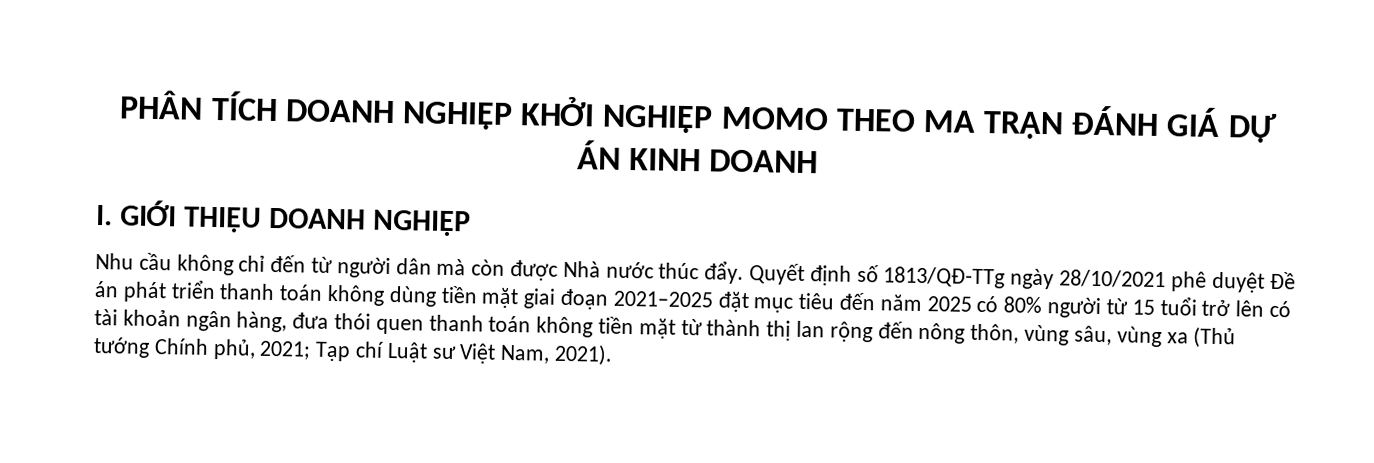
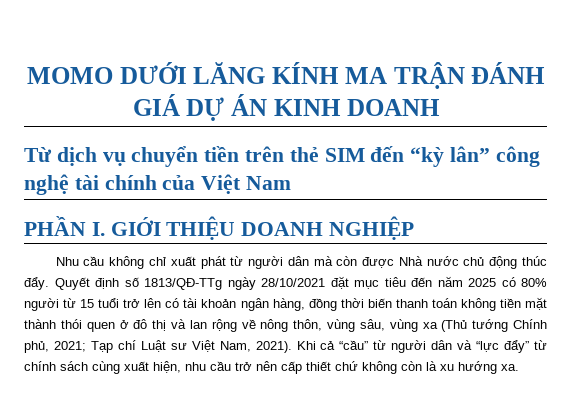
- PHÂN TÍCH DOANH NGHIỆP KHỞI NGHIỆP MOMO THEO MA TRẬN ĐÁNH GIÁ DỰ ÁN KINH DOANH
+ MOMO DƯỚI LĂNG KÍNH MA TRẬN ĐÁNH GIÁ DỰ ÁN KINH DOANH
- I. GIỚI THIỆU DOANH NGHIỆP
+ Từ dịch vụ chuyển tiền trên thẻ SIM đến “kỳ lân” công nghệ tài chính của Việt Nam
+ PHẦN I. GIỚI THIỆU DOANH NGHIỆP
- Nhu cầu không chỉ đến từ người dân mà còn được Nhà nước thúc đẩy.
+ Nhu cầu không chỉ xuất phát từ người dân mà còn được Nhà nước chủ động thúc đẩy.
- Quyết định số 1813/QĐ-TTg ngày 28/10/2021 phê duyệt Đề án phát triển thanh toán không dùng tiền mặt giai đoạn 2021–2025 đặt mục tiêu đến năm 2025 có 80% người từ 15 tuổi trở lên có tài khoản ngân hàng, đưa thói quen thanh toán không tiền mặt từ thành thị lan rộng đến nông thôn, vùng sâu, vùng xa (Thủ tướng Chính phủ, 2021; Tạp chí Luật sư Việt Nam, 2021).
+ Quyết định số 1813/QĐ-TTg ngày 28/10/2021 đặt mục tiêu đến năm 2025 có 80% người từ 15 tuổi trở lên có tài khoản ngân hàng, đồng thời biến thanh toán không tiền mặt thành thói quen ở đô thị và lan rộng về nông thôn, vùng sâu, vùng xa (Thủ tướng Chính phủ, 2021; Tạp chí Luật sư Việt Nam, 2021).
+ Khi cả “cầu” từ người dân và “lực đẩy” từ chính sách cùng xuất hiện, nhu cầu trở nên cấp thiết chứ không còn là xu hướng xa.

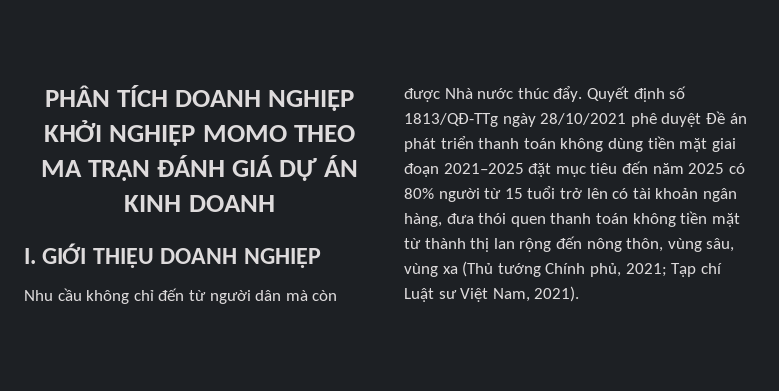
- MOMO DƯỚI LĂNG KÍNH MA TRẬN ĐÁNH GIÁ DỰ ÁN KINH DOANH
+ PHÂN TÍCH DOANH NGHIỆP KHỞI NGHIỆP MOMO THEO MA TRẬN ĐÁNH GIÁ DỰ ÁN KINH DOANH
- Từ dịch vụ chuyển tiền trên thẻ SIM đến “kỳ lân” công nghệ tài chính của Việt Nam
- PHẦN I. GIỚI THIỆU DOANH NGHIỆP
+ I. GIỚI THIỆU DOANH NGHIỆP
- Nhu cầu không chỉ xuất phát từ người dân mà còn được Nhà nước chủ động thúc đẩy.
+ Nhu cầu không chỉ đến từ người dân mà còn được Nhà nước thúc đẩy.
- Quyết định số 1813/QĐ-TTg ngày 28/10/2021 đặt mục tiêu đến năm 2025 có 80% người từ 15 tuổi trở lên có tài khoản ngân hàng, đồng thời biến thanh toán không tiền mặt thành thói quen ở đô thị và lan rộng về nông thôn, vùng sâu, vùng xa (Thủ tướng Chính phủ, 2021; Tạp chí Luật sư Việt Nam, 2021). Khi cả “cầu” từ người dân và “lực đẩy” từ chính sách cùng xuất hiện, nhu cầu trở nên cấp thiết chứ không còn là xu hướng xa.
+ Quyết định số 1813/QĐ-TTg ngày 28/10/2021 phê duyệt Đề án phát triển thanh toán không dùng tiền mặt giai đoạn 2021–2025 đặt mục tiêu đến năm 2025 có 80% người từ 15 tuổi trở lên có tài khoản ngân hàng, đưa thói quen thanh toán không tiền mặt từ thành thị lan rộng đến nông thôn, vùng sâu, vùng xa (Thủ tướng Chính phủ, 2021; Tạp chí Luật sư Việt Nam, 2021).

